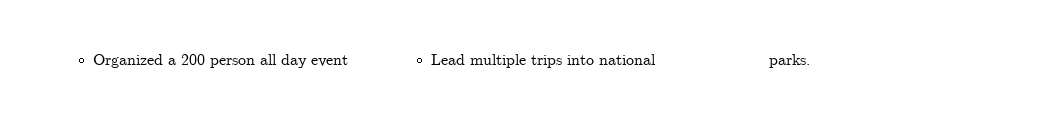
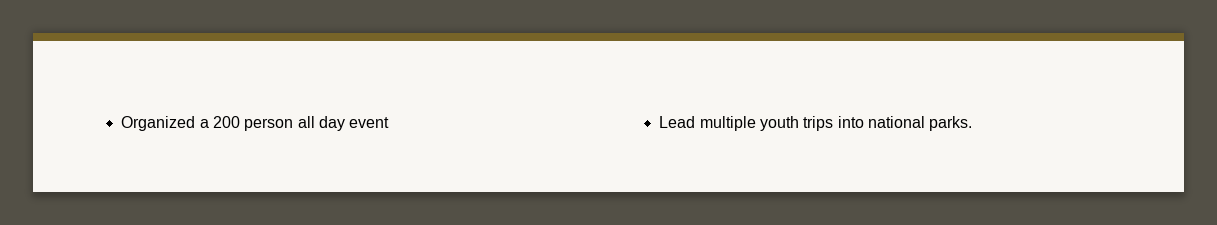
- Lead multiple trips into national parks.
+ Lead multiple youth trips into national parks.

